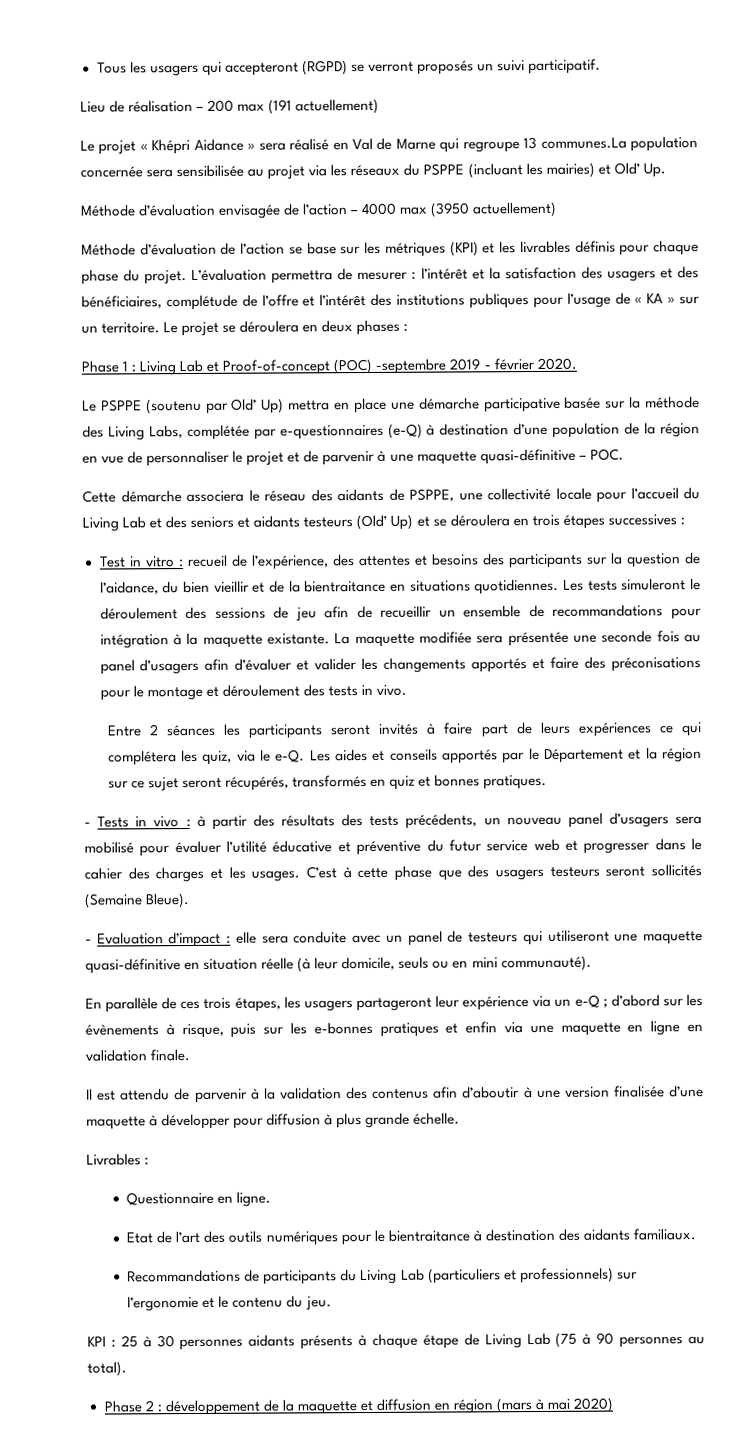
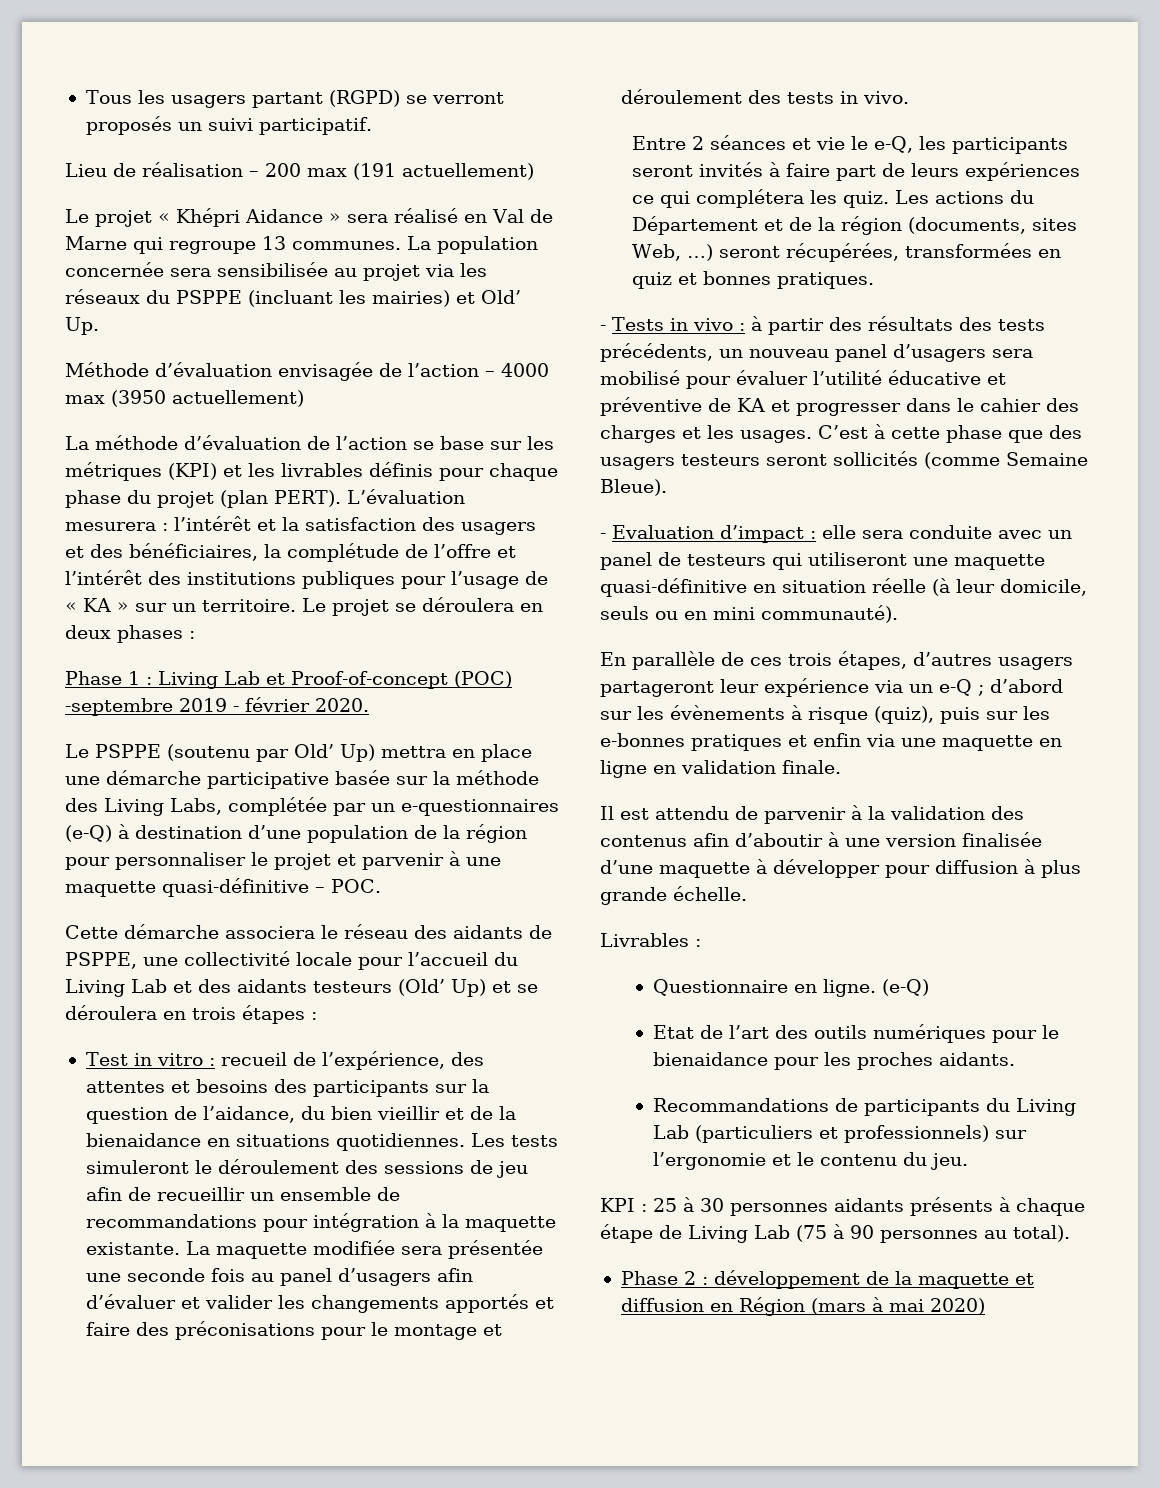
- Tous les usagers qui accepteront (RGPD) se verront proposés un suivi participatif.
+ Tous les usagers partant (RGPD) se verront proposés un suivi participatif.
- Le projet « Khépri Aidance » sera réalisé en Val de Marne qui regroupe 13 communes.La population concernée sera sensibilisée au projet via les réseaux du PSPPE (incluant les mairies) et Old’ Up.
+ Le projet « Khépri Aidance » sera réalisé en Val de Marne qui regroupe 13 communes. La population concernée sera sensibilisée au projet via les réseaux du PSPPE (incluant les mairies) et Old’ Up.
- Méthode d’évaluation de l’action se base sur les métriques (KPI) et les livrables définis pour chaque phase du projet. L’évaluation permettra de mesurer : l’intérêt et la satisfaction des usagers et des bénéficiaires, complétude de l’offre et l’intérêt des institutions publiques pour l’usage de « KA » sur un territoire.
+ La méthode d’évaluation de l’action se base sur les métriques (KPI) et les livrables définis pour chaque phase du projet (plan PERT). L’évaluation mesurera : l’intérêt et la satisfaction des usagers et des bénéficiaires, la complétude de l’offre et l’intérêt des institutions publiques pour l’usage de « KA » sur un territoire.
- Le PSPPE (soutenu par Old’ Up) mettra en place une démarche participative basée sur la méthode des Living Labs, complétée par e-questionnaires (e-Q) à destination d’une population de la région en vue de personnaliser le projet et de parvenir à une maquette quasi-définitive – POC.
+ Le PSPPE (soutenu par Old’ Up) mettra en place une démarche participative basée sur la méthode des Living Labs, complétée par un e-questionnaires (e-Q) à destination d’une population de la région pour personnaliser le projet et parvenir à une maquette quasi-définitive – POC.
- Cette démarche associera le réseau des aidants de PSPPE, une collectivité locale pour l’accueil du Living Lab et des seniors et aidants testeurs (Old’ Up) et se déroulera en trois étapes successives :
+ Cette démarche associera le réseau des aidants de PSPPE, une collectivité locale pour l’accueil du Living Lab et des aidants testeurs (Old’ Up) et se déroulera en trois étapes :
- Test in vitro : recueil de l’expérience, des attentes et besoins des participants sur la question de l’aidance, du bien vieillir et de la bientraitance en situations quotidiennes.
+ Test in vitro : recueil de l’expérience, des attentes et besoins des participants sur la question de l’aidance, du bien vieillir et de la bienaidance en situations quotidiennes.
- Entre 2 séances les participants seront invités à faire part de leurs expériences ce qui complétera les quiz, via le e-Q. Les aides et conseils apportés par le Département et la région sur ce sujet seront récupérés, transformés en quiz et bonnes pratiques.
+ Entre 2 séances et vie le e-Q, les participants seront invités à faire part de leurs expériences ce qui complétera les quiz. Les actions du Département et de la région (documents, sites Web, …) seront récupérées, transformées en quiz et bonnes pratiques.
- - Tests in vivo : à partir des résultats des tests précédents, un nouveau panel d’usagers sera mobilisé pour évaluer l’utilité éducative et préventive du futur service web et progresser dans le cahier des charges et les usages.
+ - Tests in vivo : à partir des résultats des tests précédents, un nouveau panel d’usagers sera mobilisé pour évaluer l’utilité éducative et préventive de KA et progresser dans le cahier des charges et les usages.
- C’est à cette phase que des usagers testeurs seront sollicités (Semaine Bleue).
+ C’est à cette phase que des usagers testeurs seront sollicités (comme Semaine Bleue).
- En parallèle de ces trois étapes, les usagers partageront leur expérience via un e-Q ; d’abord sur les évènements à risque, puis sur les e-bonnes pratiques et enfin via une maquette en ligne en validation finale.
+ En parallèle de ces trois étapes, d’autres usagers partageront leur expérience via un e-Q ; d’abord sur les évènements à risque (quiz), puis sur les e-bonnes pratiques et enfin via une maquette en ligne en validation finale.
- Questionnaire en ligne.
+ Questionnaire en ligne. (e-Q)
- Etat de l’art des outils numériques pour le bientraitance à destination des aidants familiaux.
+ Etat de l’art des outils numériques pour le bienaidance pour les proches aidants.
- Phase 2 : développement de la maquette et diffusion en région (mars à mai 2020)
+ Phase 2 : développement de la maquette et diffusion en Région (mars à mai 2020)

